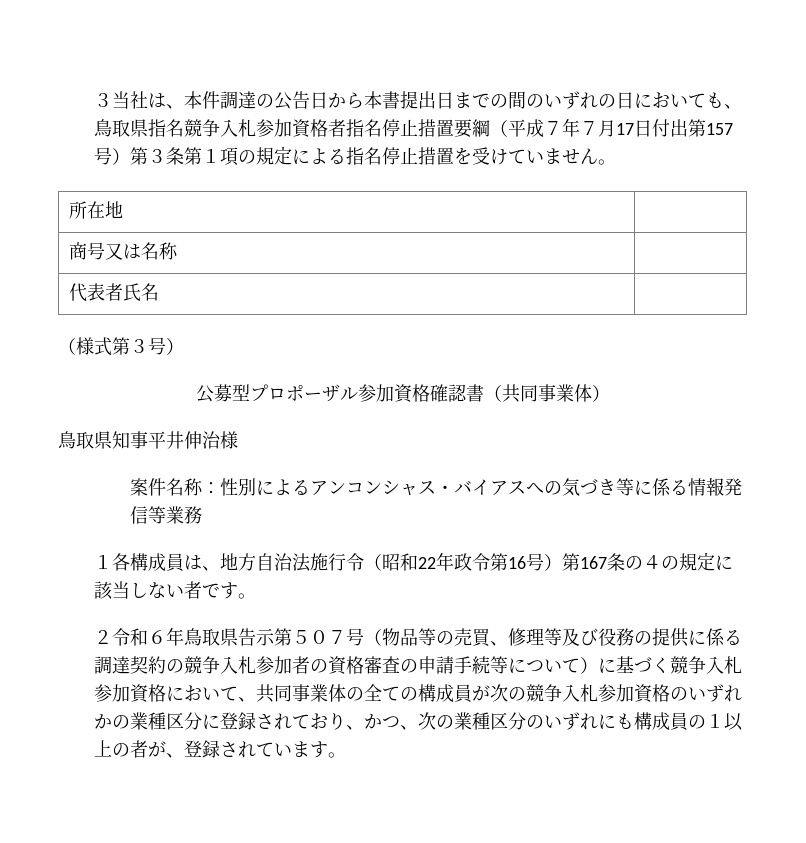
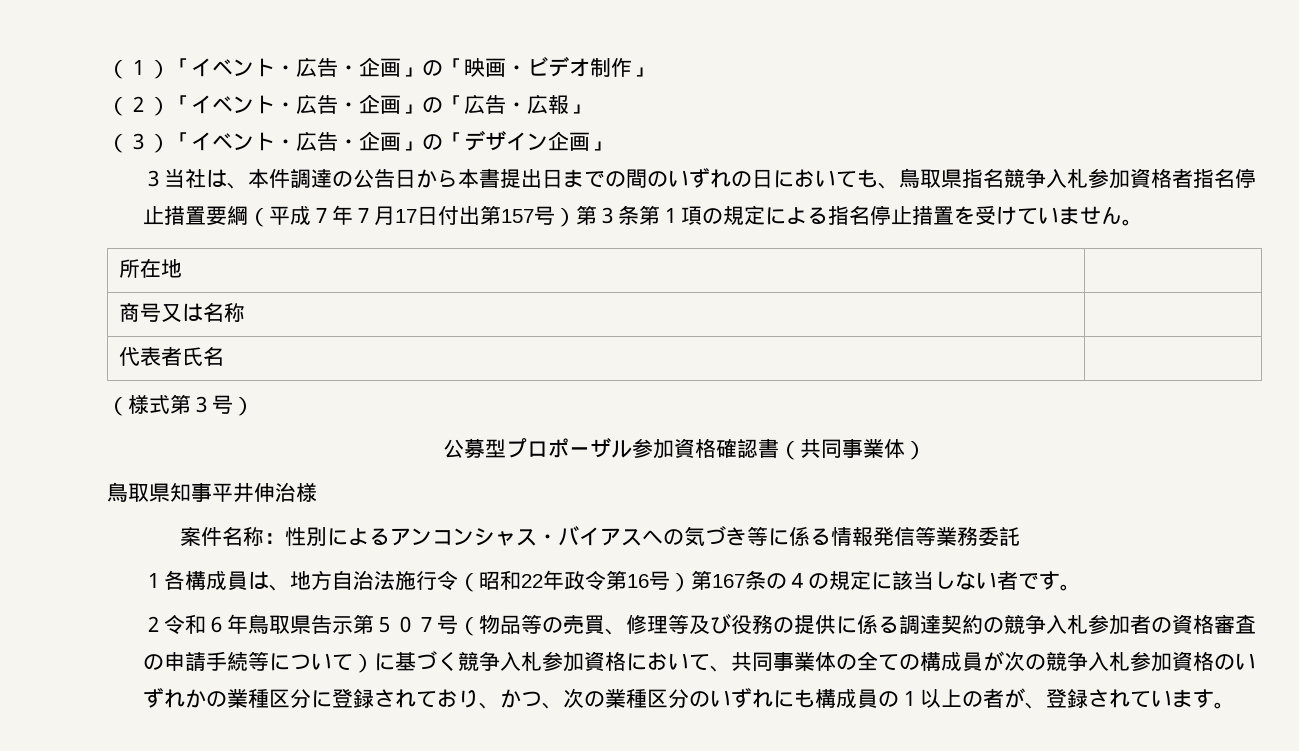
+ （１）「イベント・広告・企画」の「映画・ビデオ制作」
+ （２）「イベント・広告・企画」の「広告・広報」
+ （３）「イベント・広告・企画」の「デザイン企画」
- 案件名称：性別によるアンコンシャス・バイアスへの気づき等に係る情報発信等業務
+ 案件名称：性別によるアンコンシャス・バイアスへの気づき等に係る情報発信等業務委託

